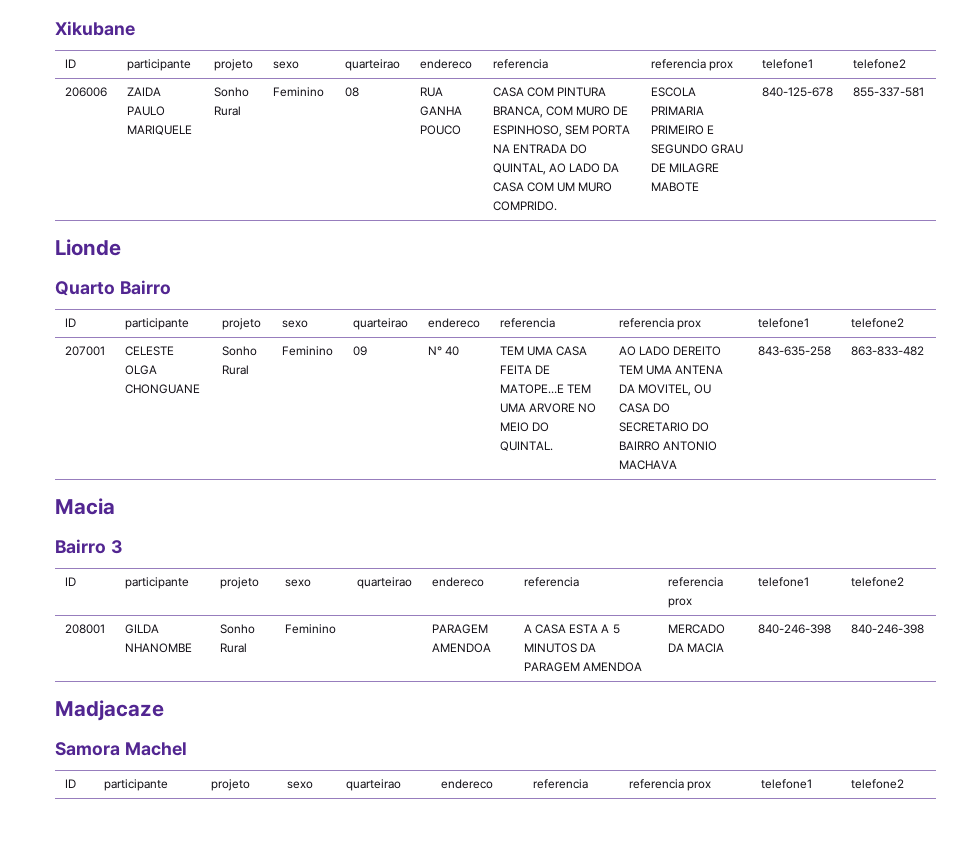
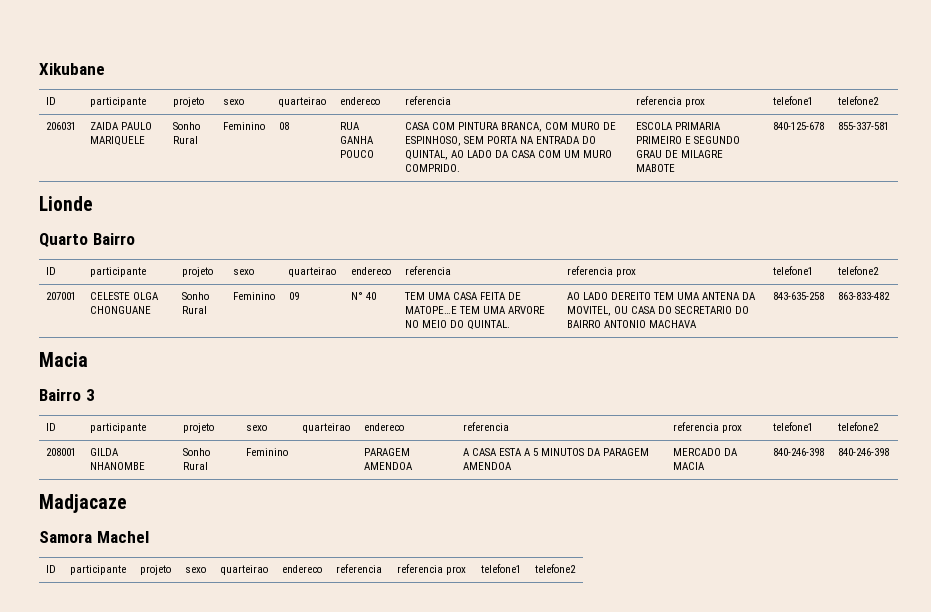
- 206006
+ 206031

